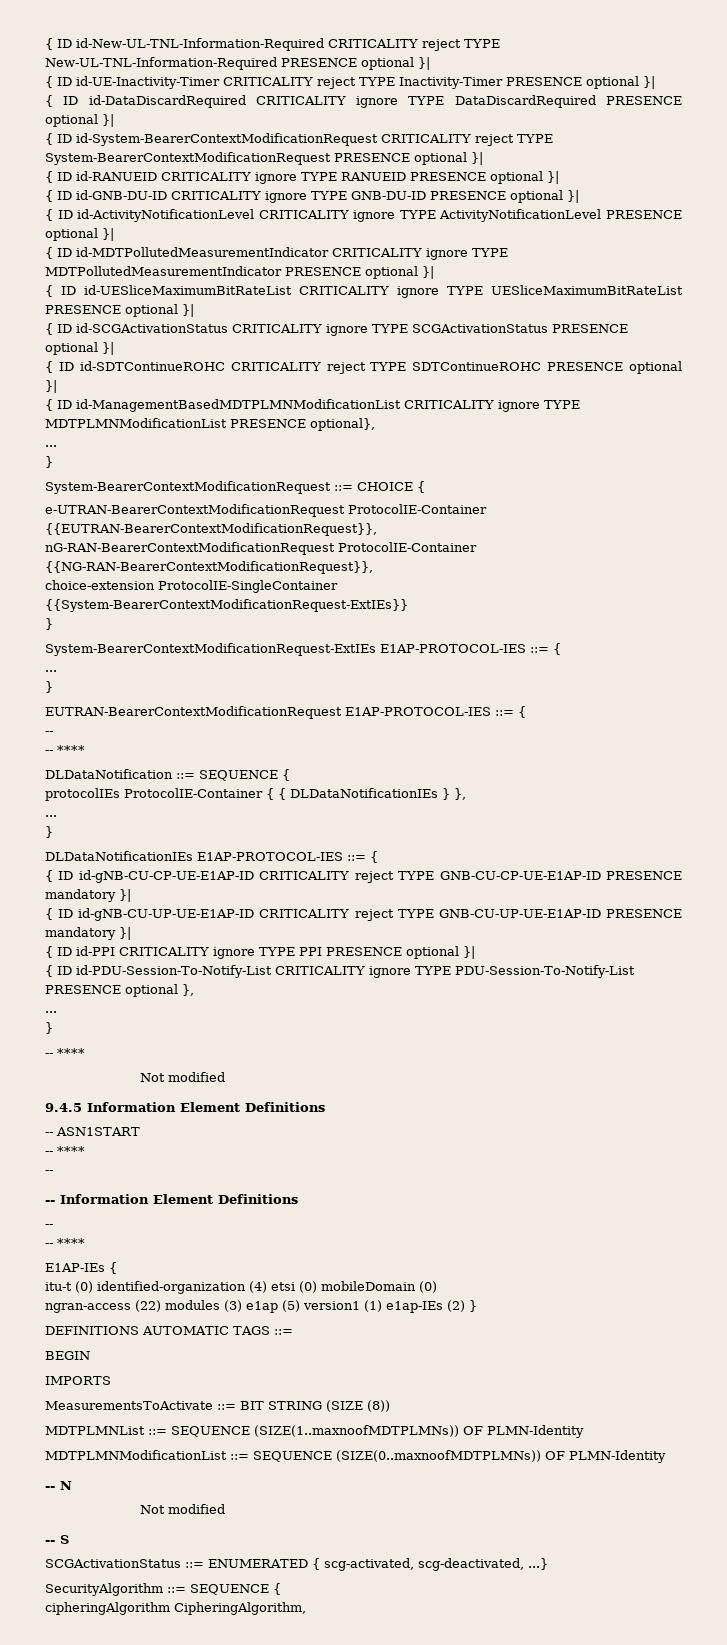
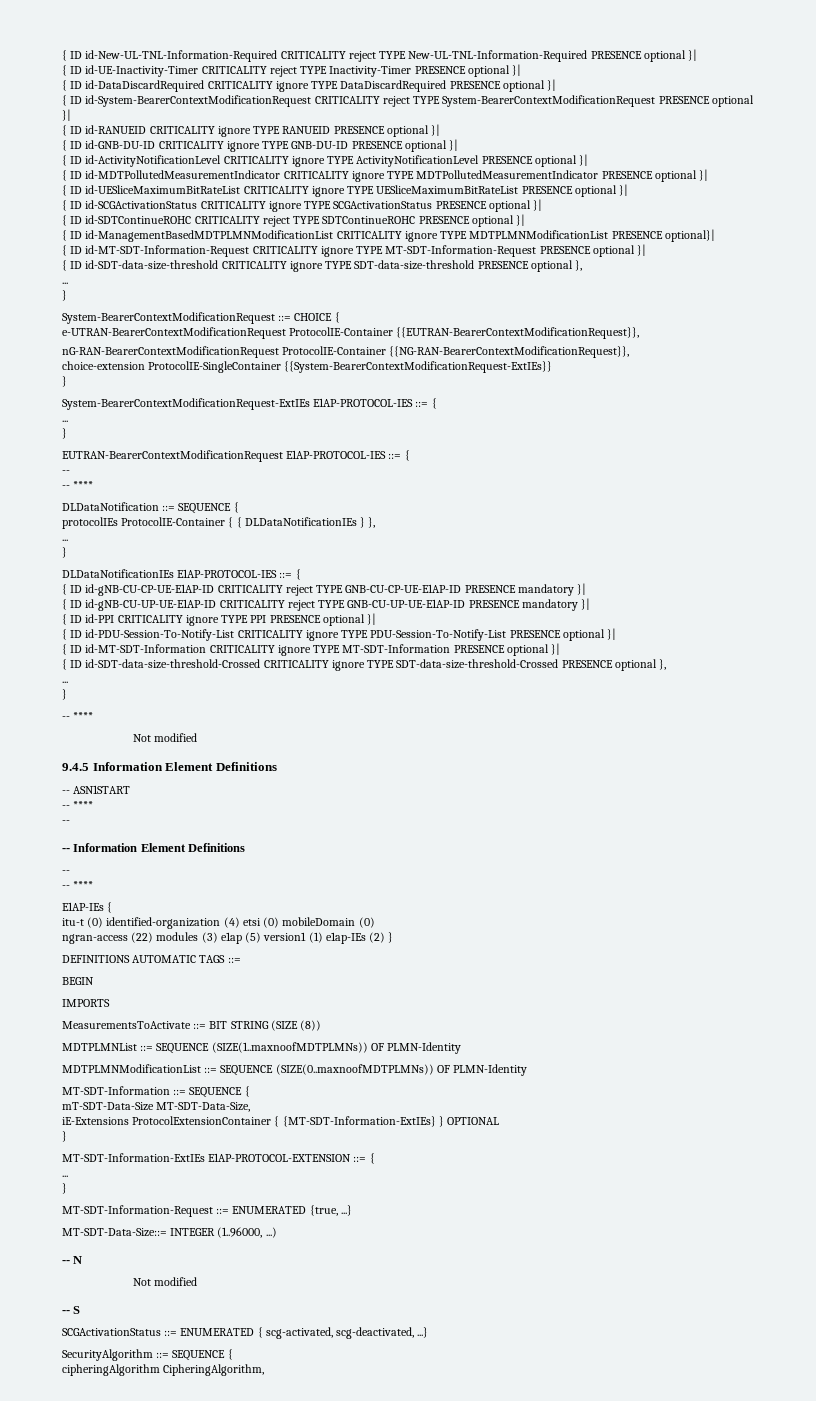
- { ID id-ManagementBasedMDTPLMNModificationList CRITICALITY ignore TYPE MDTPLMNModificationList PRESENCE optional},
+ { ID id-ManagementBasedMDTPLMNModificationList CRITICALITY ignore TYPE MDTPLMNModificationList PRESENCE optional}|
+ { ID id-MT-SDT-Information-Request CRITICALITY ignore TYPE MT-SDT-Information-Request PRESENCE optional }|
+ { ID id-SDT-data-size-threshold CRITICALITY ignore TYPE SDT-data-size-threshold PRESENCE optional },
- { ID id-PDU-Session-To-Notify-List CRITICALITY ignore TYPE PDU-Session-To-Notify-List PRESENCE optional },
+ { ID id-PDU-Session-To-Notify-List CRITICALITY ignore TYPE PDU-Session-To-Notify-List PRESENCE optional }|
+ { ID id-MT-SDT-Information CRITICALITY ignore TYPE MT-SDT-Information PRESENCE optional }|
+ { ID id-SDT-data-size-threshold-Crossed CRITICALITY ignore TYPE SDT-data-size-threshold-Crossed PRESENCE optional },
+ MT-SDT-Information ::= SEQUENCE {
+ mT-SDT-Data-Size MT-SDT-Data-Size,
+ iE-Extensions ProtocolExtensionContainer { {MT-SDT-Information-ExtIEs} } OPTIONAL
+ }
+ MT-SDT-Information-ExtIEs E1AP-PROTOCOL-EXTENSION ::= {
+ ...
+ }
+ MT-SDT-Information-Request ::= ENUMERATED {true, ...}
+ MT-SDT-Data-Size::= INTEGER (1..96000, ...)

